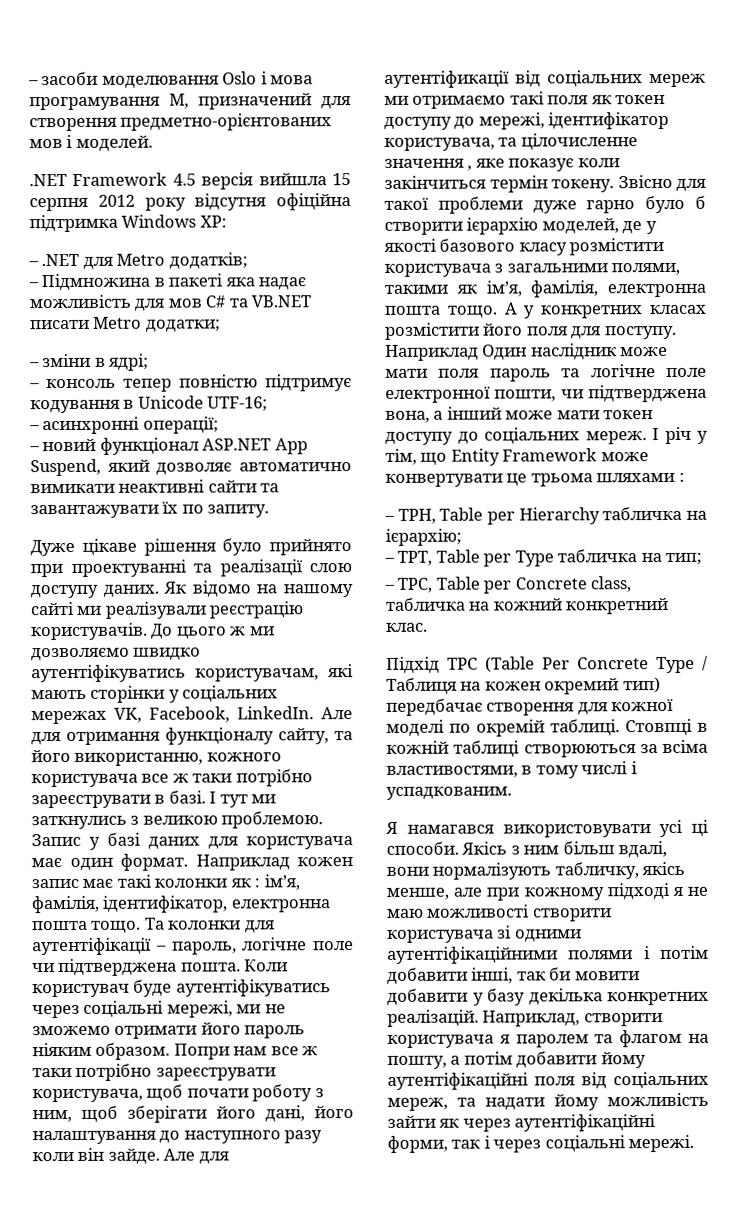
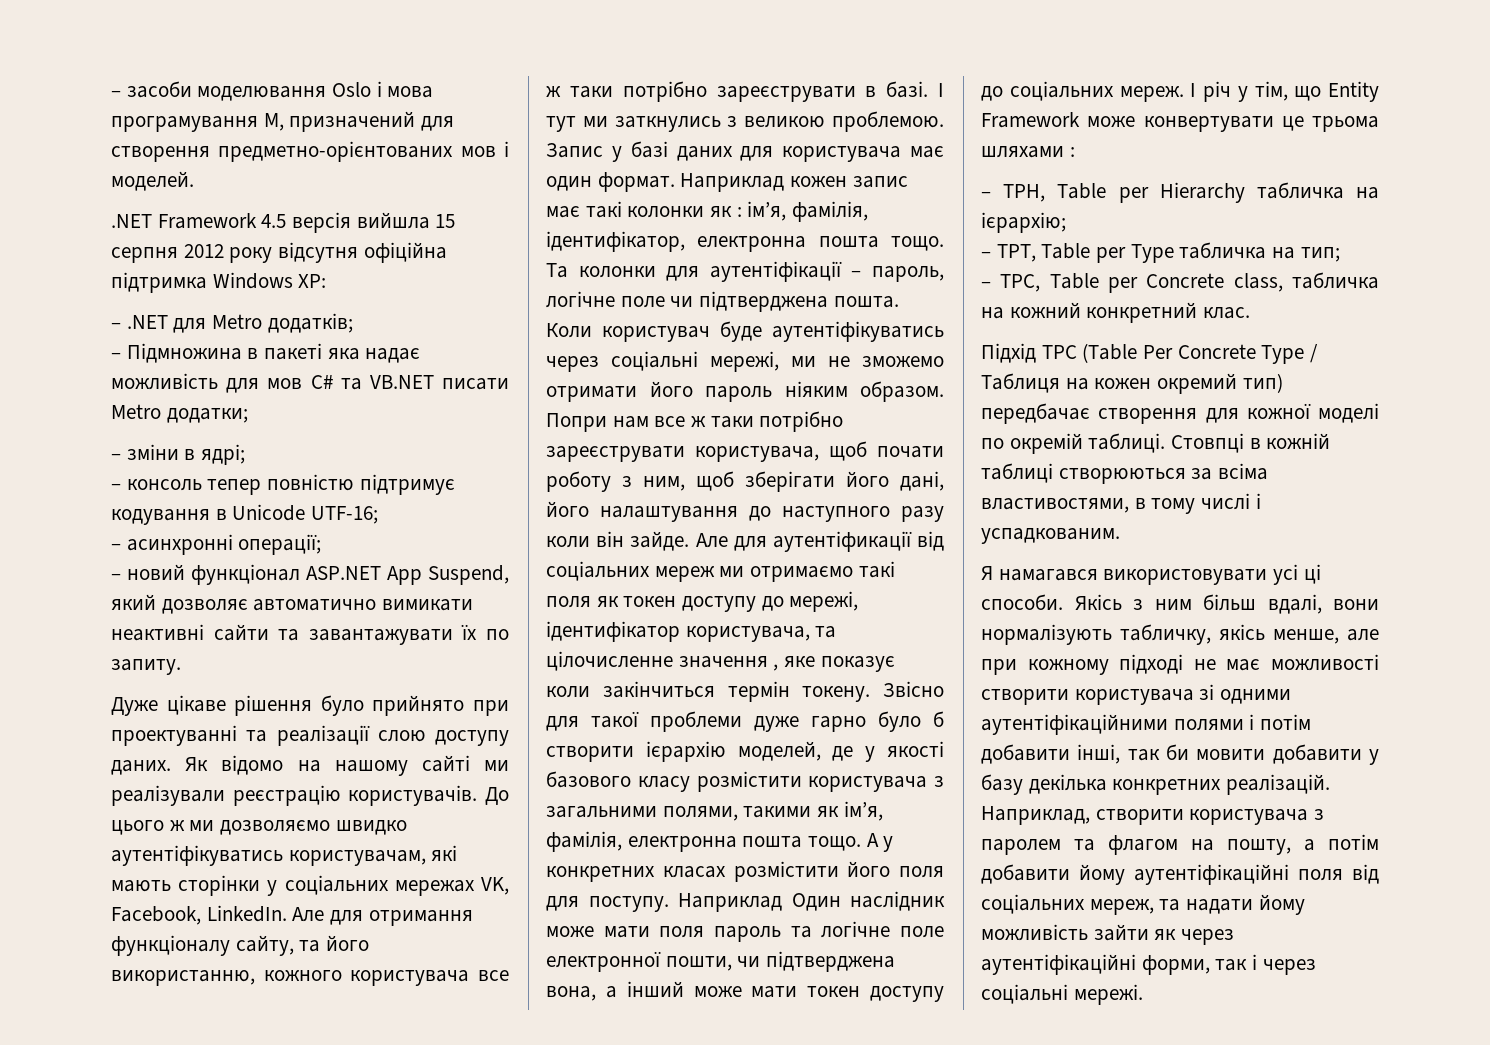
- Якісь з ним більш вдалі, вони нормалізують табличку, якісь менше, але при кожному підході я не маю можливості створити користувача зі одними аутентіфікаційними полями і потім добавити інші, так би мовити добавити у базу декілька конкретних реалізацій.
+ Якісь з ним більш вдалі, вони нормалізують табличку, якісь менше, але при кожному підході не має можливості створити користувача зі одними аутентіфікаційними полями і потім добавити інші, так би мовити добавити у базу декілька конкретних реалізацій.
- Наприклад, створити користувача я паролем та флагом на пошту, а потім добавити йому аутентіфікаційні поля від соціальних мереж, та надати йому можливість зайти як через аутентіфікаційні форми, так і через соціальні мережі.
+ Наприклад, створити користувача з паролем та флагом на пошту, а потім добавити йому аутентіфікаційні поля від соціальних мереж, та надати йому можливість зайти як через аутентіфікаційні форми, так і через соціальні мережі.

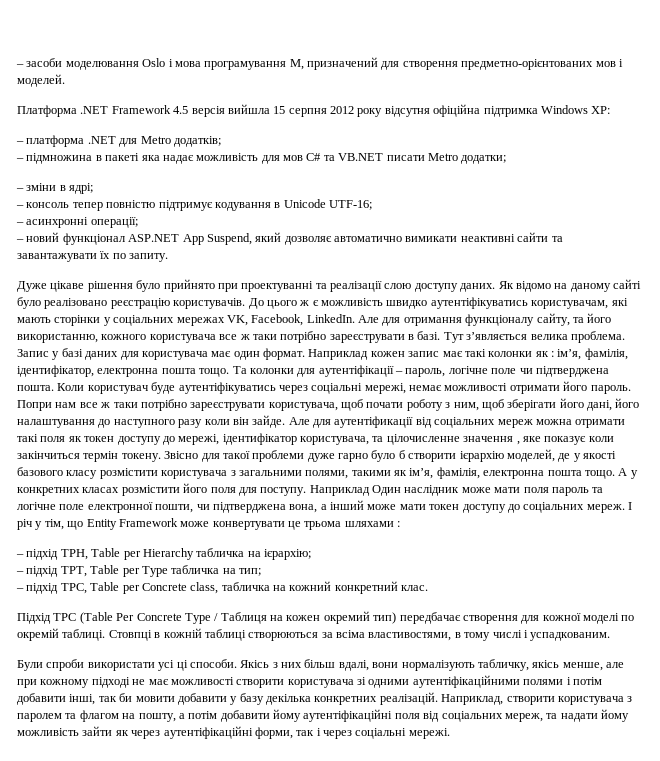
- .NET Framework 4.5 версія вийшла 15 серпня 2012 року відсутня офіційна підтримка Windows XP:
+ Платформа .NET Framework 4.5 версія вийшла 15 серпня 2012 року відсутня офіційна підтримка Windows XP:
- – .NET для Metro додатків;
+ – платформа .NET для Metro додатків;
- – Підмножина в пакеті яка надає можливість для мов C# та VB.NET писати Metro додатки;
+ – підмножина в пакеті яка надає можливість для мов C# та VB.NET писати Metro додатки;
- Як відомо на нашому сайті ми реалізували реєстрацію користувачів.
+ Як відомо на даному сайті було реалізовано реєстрацію користувачів.
- До цього ж ми дозволяємо швидко аутентіфікуватись користувачам, які мають сторінки у соціальних мережах VK, Facebook, LinkedIn.
+ До цього ж є можливість швидко аутентіфікуватись користувачам, які мають сторінки у соціальних мережах VK, Facebook, LinkedIn.
- І тут ми заткнулись з великою проблемою.
+ Тут з’являється велика проблема.
- Коли користувач буде аутентіфікуватись через соціальні мережі, ми не зможемо отримати його пароль ніяким образом.
+ Коли користувач буде аутентіфікуватись через соціальні мережі, немає можливості отримати його пароль.
- Але для аутентіфикації від соціальних мереж ми отримаємо такі поля як токен доступу до мережі, ідентифікатор користувача, та цілочисленне значення , яке показує коли закінчиться термін токену.
+ Але для аутентіфикації від соціальних мереж можна отримати такі поля як токен доступу до мережі, ідентифікатор користувача, та цілочисленне значення , яке показує коли закінчиться термін токену.
- – TPH, Table per Hierarchy табличка на ієрархію;
+ – підхід TPH, Table per Hierarchy табличка на ієрархію;
- – TPT, Table per Type табличка на тип;
+ – підхід TPT, Table per Type табличка на тип;
- – TPC, Table per Concrete class, табличка на кожний конкретний клас.
+ – підхід TPC, Table per Concrete class, табличка на кожний конкретний клас.
- Я намагався використовувати усі ці способи.
+ Були спроби використати усі ці способи.
- Якісь з ним більш вдалі, вони нормалізують табличку, якісь менше, але при кожному підході не має можливості створити користувача зі одними аутентіфікаційними полями і потім добавити інші, так би мовити добавити у базу декілька конкретних реалізацій.
+ Якісь з них більш вдалі, вони нормалізують табличку, якісь менше, але при кожному підході не має можливості створити користувача зі одними аутентіфікаційними полями і потім добавити інші, так би мовити добавити у базу декілька конкретних реалізацій.

